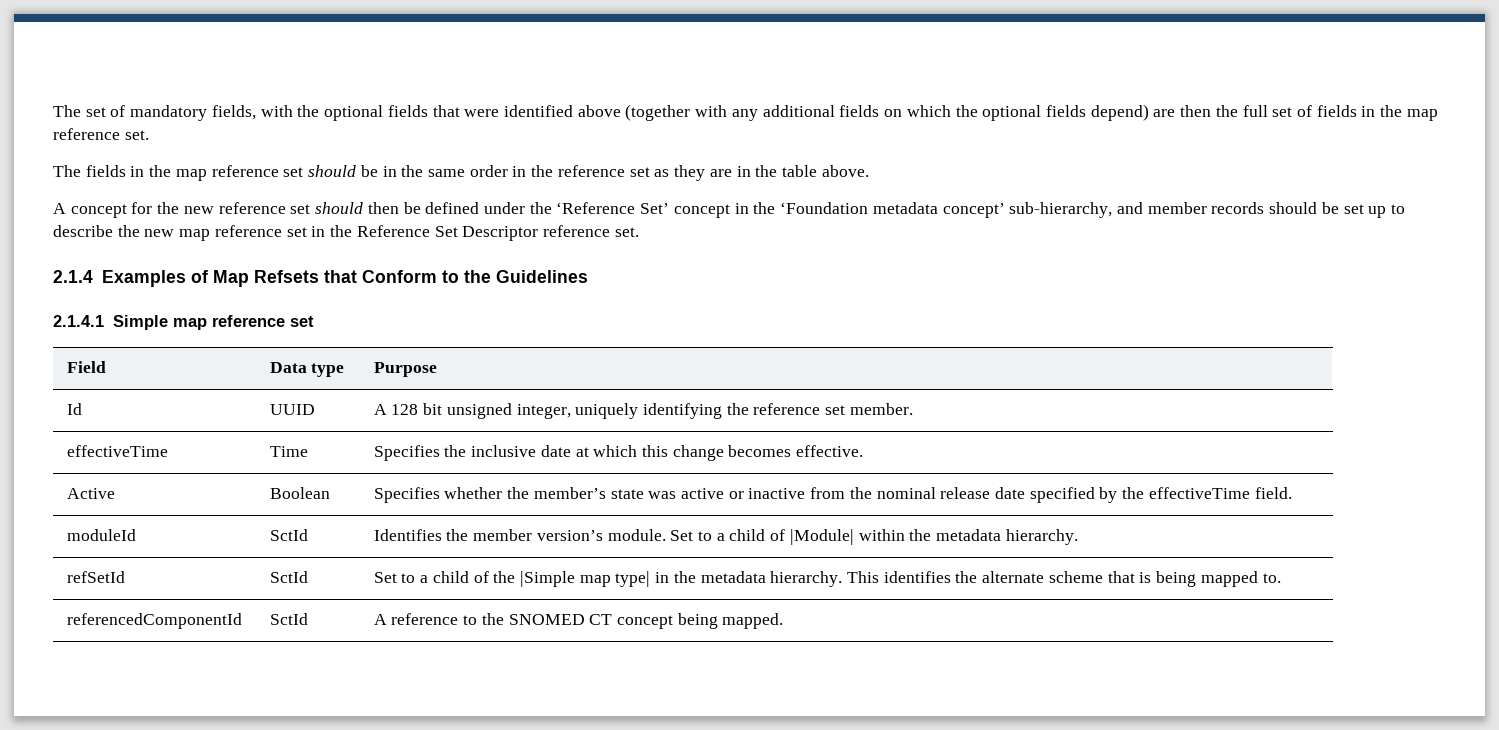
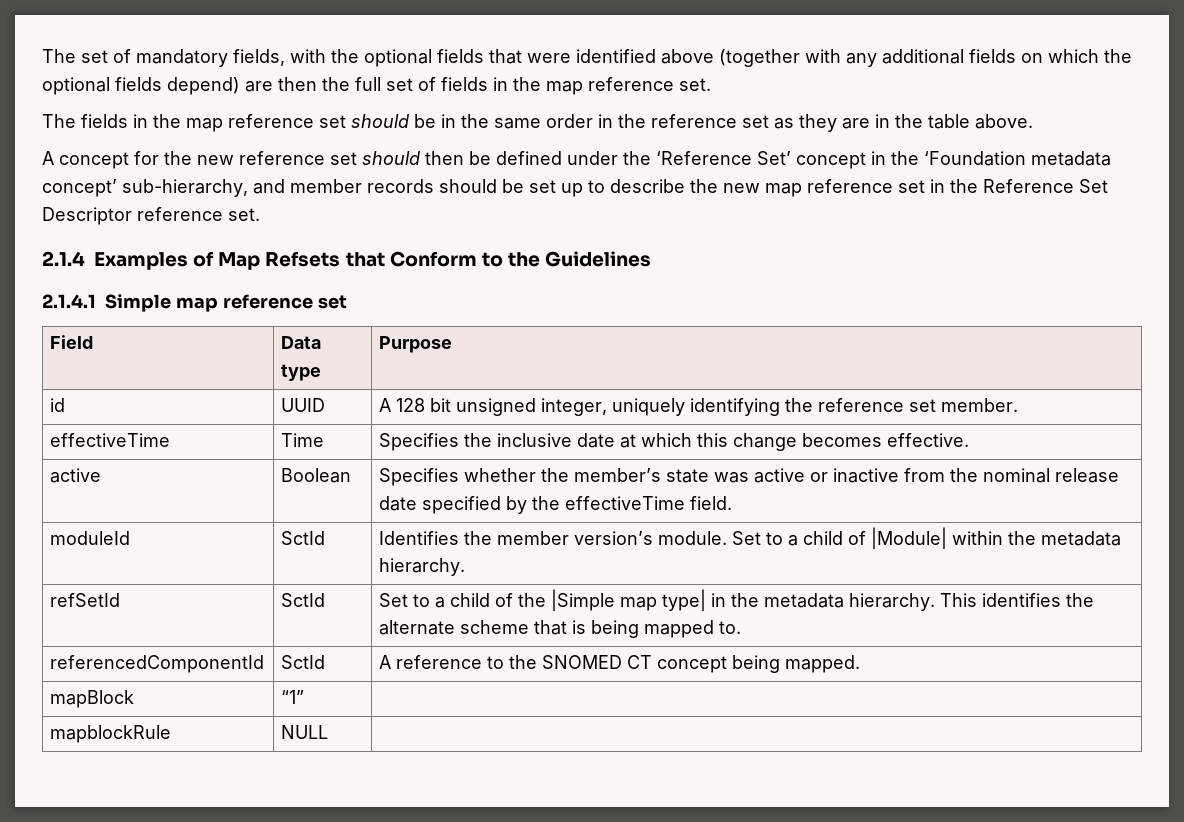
- Id | UUID | A 128 bit unsigned integer, uniquely identifying the reference set member.
+ id | UUID | A 128 bit unsigned integer, uniquely identifying the reference set member.
- Active | Boolean | Specifies whether the member’s state was active or inactive from the nominal release date specified by the effectiveTime field.
+ active | Boolean | Specifies whether the member’s state was active or inactive from the nominal release date specified by the effectiveTime field.
+ mapBlock | “1” |
+ mapblockRule | NULL |

